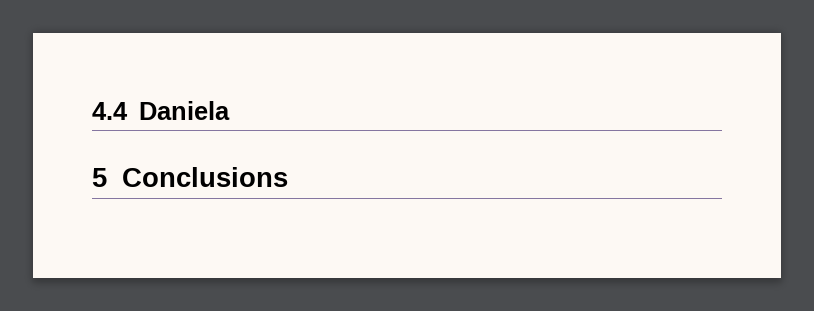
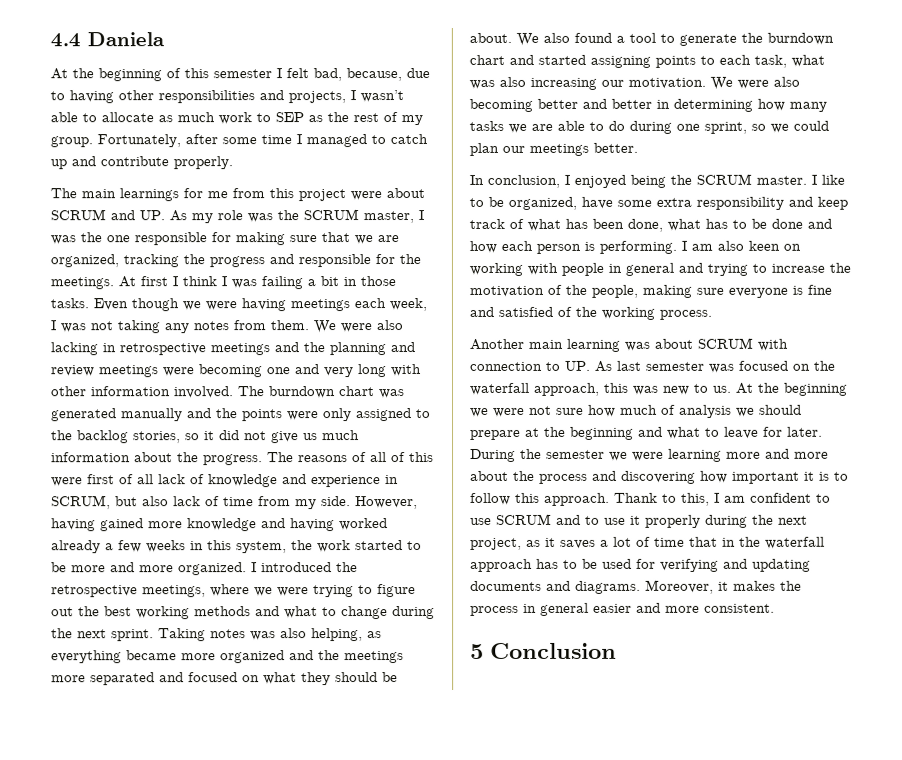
+ At the beginning of this semester I felt bad, because, due to having other responsibilities and projects, I wasn’t able to allocate as much work to SEP as the rest of my group. Fortunately, after some time I managed to catch up and contribute properly.
+ The main learnings for me from this project were about SCRUM and UP. As my role was the SCRUM master, I was the one responsible for making sure that we are organized, tracking the progress and responsible for the meetings. At first I think I was failing a bit in those tasks. Even though we were having meetings each week, I was not taking any notes from them. We were also lacking in retrospective meetings and the planning and review meetings were becoming one and very long with other information involved. The burndown chart was generated manually and the points were only assigned to the backlog stories, so it did not give us much information about the progress. The reasons of all of this were first of all lack of knowledge and experience in SCRUM, but also lack of time from my side. However, having gained more knowledge and having worked already a few weeks in this system, the work started to be more and more organized. I introduced the retrospective meetings, where we were trying to figure out the best working methods and what to change during the next sprint. Taking notes was also helping, as everything became more organized and the meetings more separated and focused on what they should be about. We also found a tool to generate the burndown chart and started assigning points to each task, what was also increasing our motivation. We were also becoming better and better in determining how many tasks we are able to do during one sprint, so we could plan our meetings better.
+ In conclusion, I enjoyed being the SCRUM master. I like to be organized, have some extra responsibility and keep track of what has been done, what has to be done and how each person is performing. I am also keen on working with people in general and trying to increase the motivation of the people, making sure everyone is fine and satisfied of the working process.
+ Another main learning was about SCRUM with connection to UP. As last semester was focused on the waterfall approach, this was new to us. At the beginning we were not sure how much of analysis we should prepare at the beginning and what to leave for later. During the semester we were learning more and more about the process and discovering how important it is to follow this approach. Thank to this, I am confident to use SCRUM and to use it properly during the next project, as it saves a lot of time that in the waterfall approach has to be used for verifying and updating documents and diagrams. Moreover, it makes the process in general easier and more consistent.
- 5 Conclusions
+ 5 Conclusion

